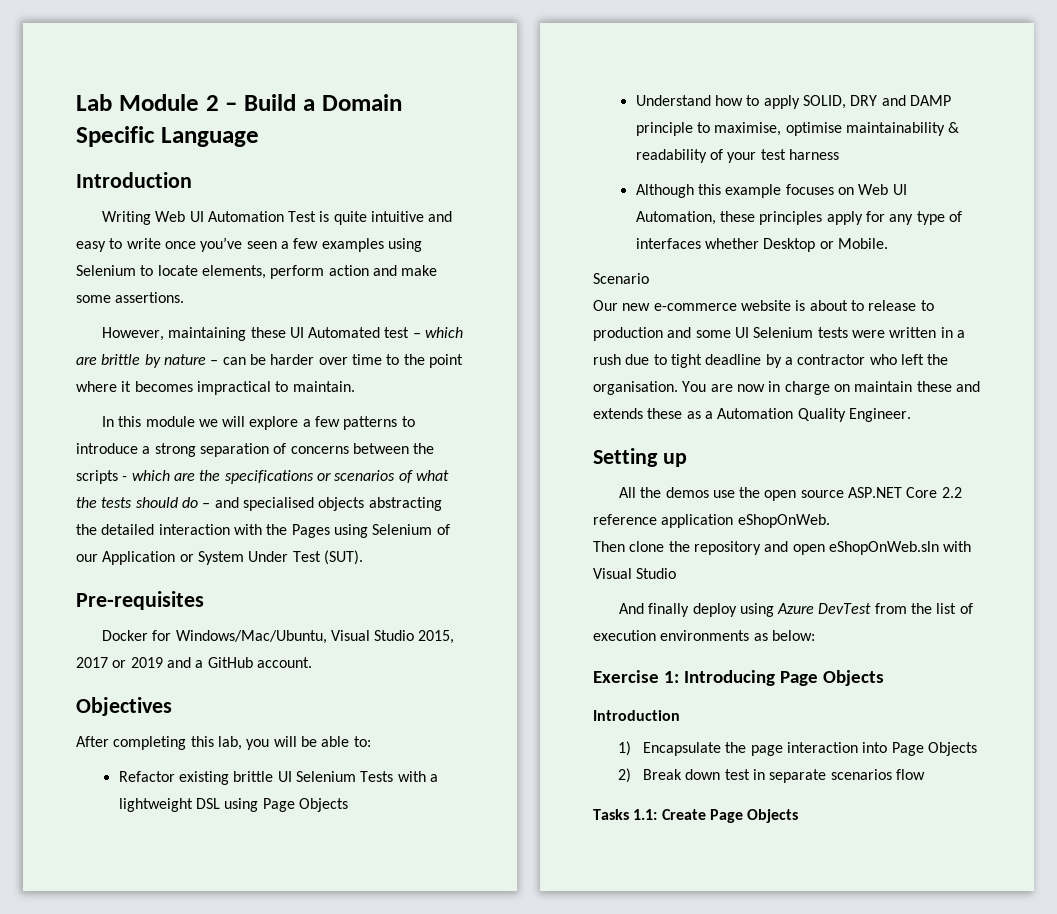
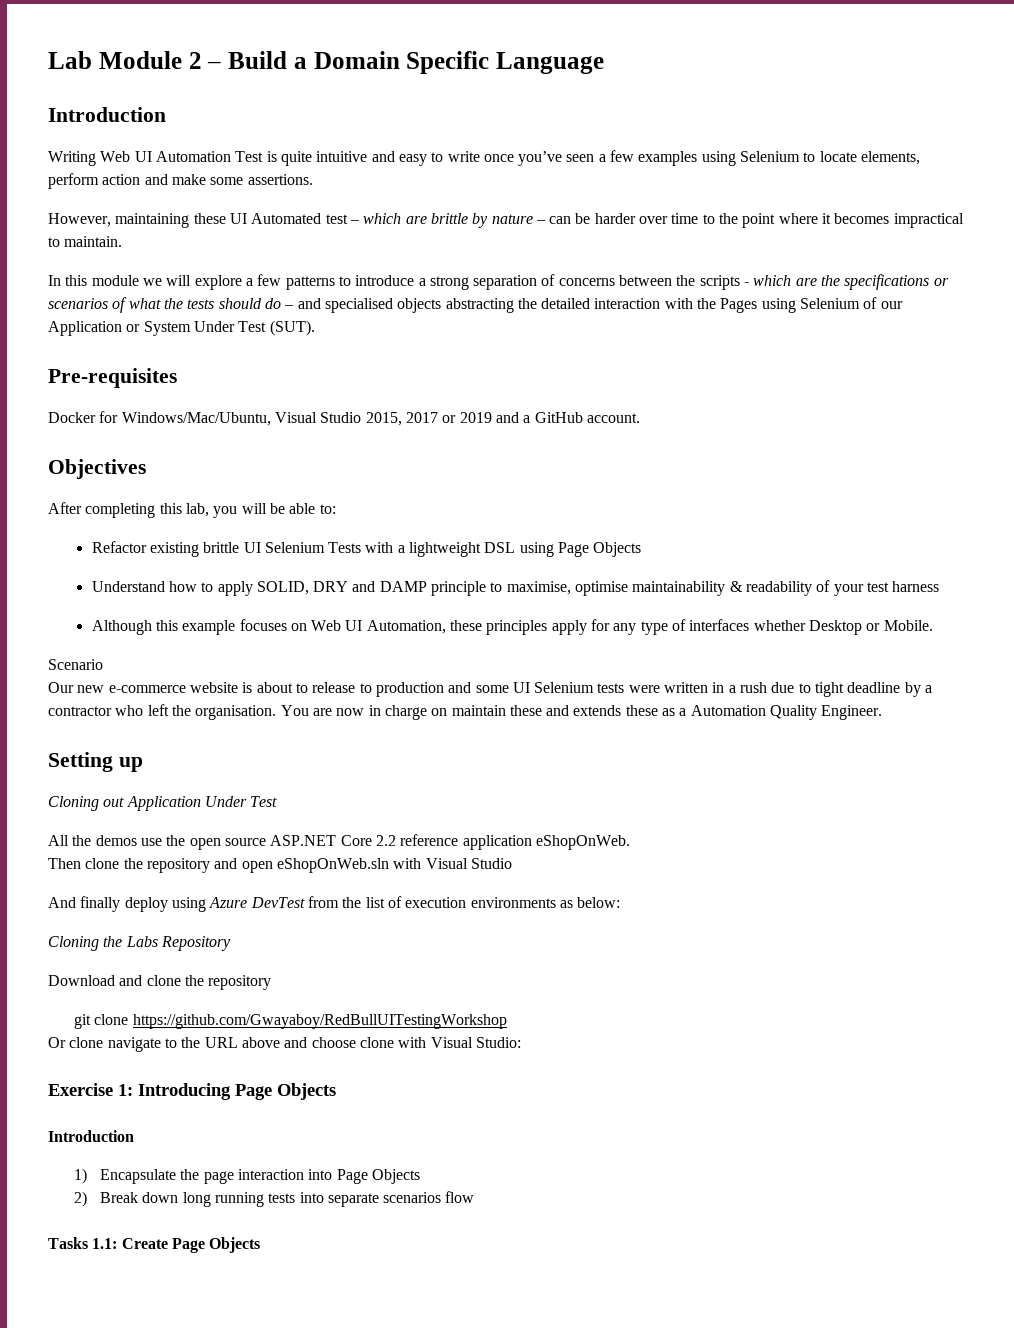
+ Cloning out Application Under Test
+ Cloning the Labs Repository
+ Download and clone the repository
+ git clone https://github.com/Gwayaboy/RedBullUITestingWorkshop
+ Or clone navigate to the URL above and choose clone with Visual Studio:
- 2) Break down test in separate scenarios flow
+ 2) Break down long running tests into separate scenarios flow

